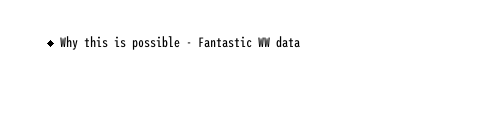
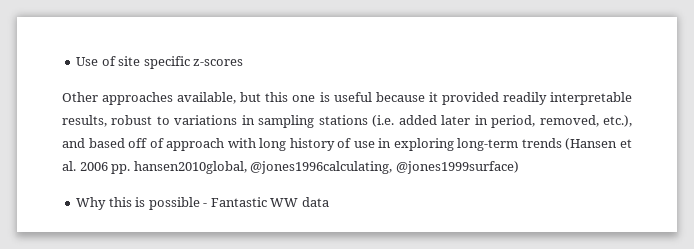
+ Use of site specific z-scores
+ Other approaches available, but this one is useful because it provided readily interpretable results, robust to variations in sampling stations (i.e. added later in period, removed, etc.), and based off of approach with long history of use in exploring long-term trends (Hansen et al. 2006 pp. hansen2010global, @jones1996calculating, @jones1999surface)

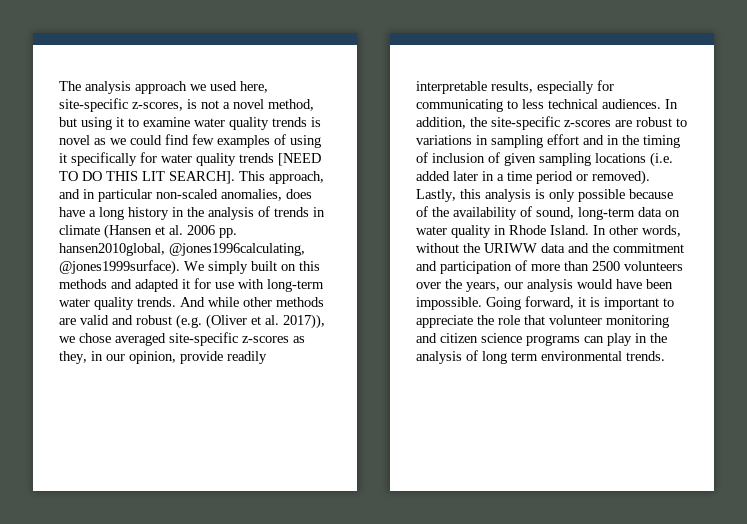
- Use of site specific z-scores
- Other approaches available, but this one is useful because it provided readily interpretable results, robust to variations in sampling stations (i.e. added later in period, removed, etc.), and based off of approach with long history of use in exploring long-term trends (Hansen et al. 2006 pp. hansen2010global, @jones1996calculating, @jones1999surface)
- Why this is possible - Fantastic WW data
+ The analysis approach we used here, site-specific z-scores, is not a novel method, but using it to examine water quality trends is novel as we could find few examples of using it specifically for water quality trends [NEED TO DO THIS LIT SEARCH]. This approach, and in particular non-scaled anomalies, does have a long history in the analysis of trends in climate (Hansen et al. 2006 pp. hansen2010global, @jones1996calculating, @jones1999surface). We simply built on this methods and adapted it for use with long-term water quality trends. And while other methods are valid and robust (e.g. (Oliver et al. 2017)), we chose averaged site-specific z-scores as they, in our opinion, provide readily interpretable results, especially for communicating to less technical audiences. In addition, the site-specific z-scores are robust to variations in sampling effort and in the timing of inclusion of given sampling locations (i.e. added later in a time period or removed). Lastly, this analysis is only possible because of the availability of sound, long-term data on water quality in Rhode Island. In other words, without the URIWW data and the commitment and participation of more than 2500 volunteers over the years, our analysis would have been impossible. Going forward, it is important to appreciate the role that volunteer monitoring and citizen science programs can play in the analysis of long term environmental trends.

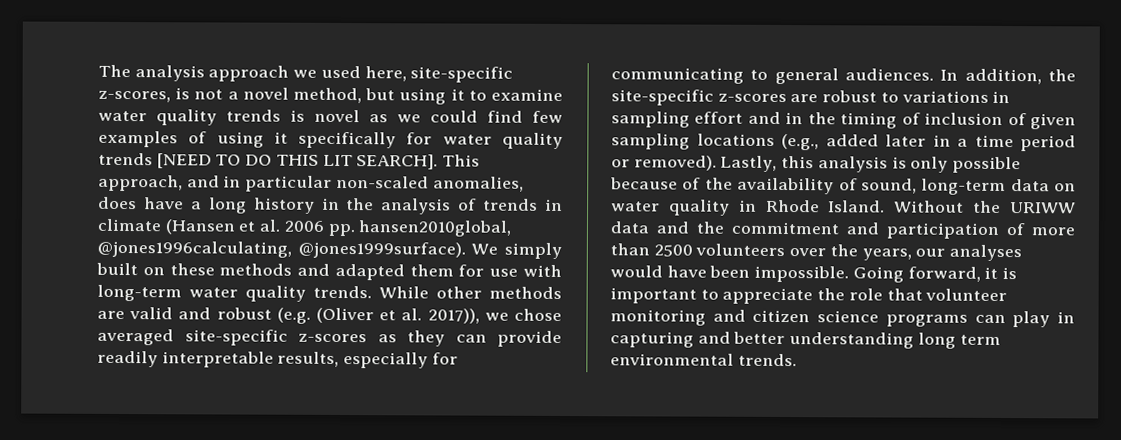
- We simply built on this methods and adapted it for use with long-term water quality trends.
+ We simply built on these methods and adapted them for use with long-term water quality trends.
- And while other methods are valid and robust (e.g. (Oliver et al. 2017)), we chose averaged site-specific z-scores as they, in our opinion, provide readily interpretable results, especially for communicating to less technical audiences.
+ While other methods are valid and robust (e.g. (Oliver et al. 2017)), we chose averaged site-specific z-scores as they can provide readily interpretable results, especially for communicating to general audiences.
- In addition, the site-specific z-scores are robust to variations in sampling effort and in the timing of inclusion of given sampling locations (i.e. added later in a time period or removed).
+ In addition, the site-specific z-scores are robust to variations in sampling effort and in the timing of inclusion of given sampling locations (e.g., added later in a time period or removed).
- In other words, without the URIWW data and the commitment and participation of more than 2500 volunteers over the years, our analysis would have been impossible.
+ Without the URIWW data and the commitment and participation of more than 2500 volunteers over the years, our analyses would have been impossible.
- Going forward, it is important to appreciate the role that volunteer monitoring and citizen science programs can play in the analysis of long term environmental trends.
+ Going forward, it is important to appreciate the role that volunteer monitoring and citizen science programs can play in capturing and better understanding long term environmental trends.

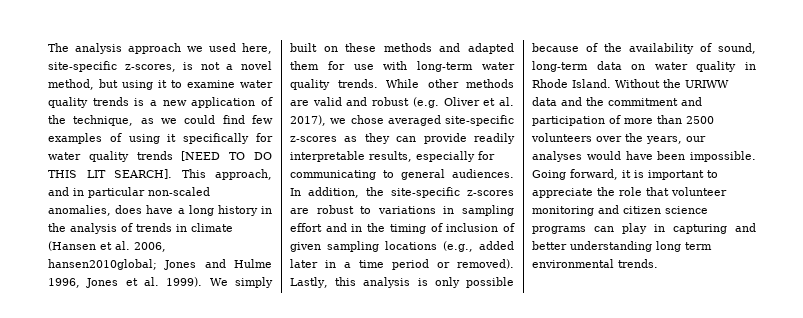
- The analysis approach we used here, site-specific z-scores, is not a novel method, but using it to examine water quality trends is novel as we could find few examples of using it specifically for water quality trends [NEED TO DO THIS LIT SEARCH].
+ The analysis approach we used here, site-specific z-scores, is not a novel method, but using it to examine water quality trends is a new application of the technique, as we could find few examples of using it specifically for water quality trends [NEED TO DO THIS LIT SEARCH].
- This approach, and in particular non-scaled anomalies, does have a long history in the analysis of trends in climate (Hansen et al. 2006 pp. hansen2010global, @jones1996calculating, @jones1999surface).
+ This approach, and in particular non-scaled anomalies, does have a long history in the analysis of trends in climate (Hansen et al. 2006, hansen2010global; Jones and Hulme 1996, Jones et al. 1999).
- While other methods are valid and robust (e.g. (Oliver et al. 2017)), we chose averaged site-specific z-scores as they can provide readily interpretable results, especially for communicating to general audiences.
+ While other methods are valid and robust (e.g. Oliver et al. 2017), we chose averaged site-specific z-scores as they can provide readily interpretable results, especially for communicating to general audiences.

